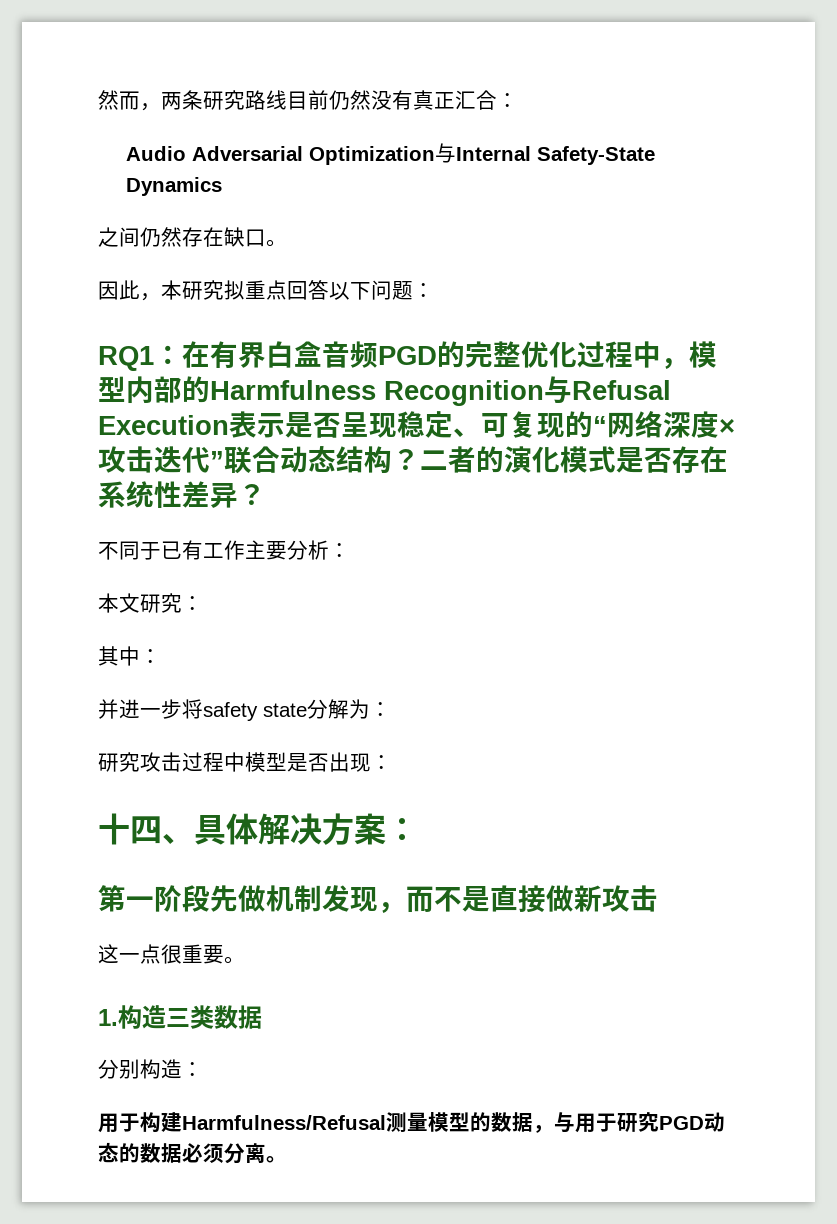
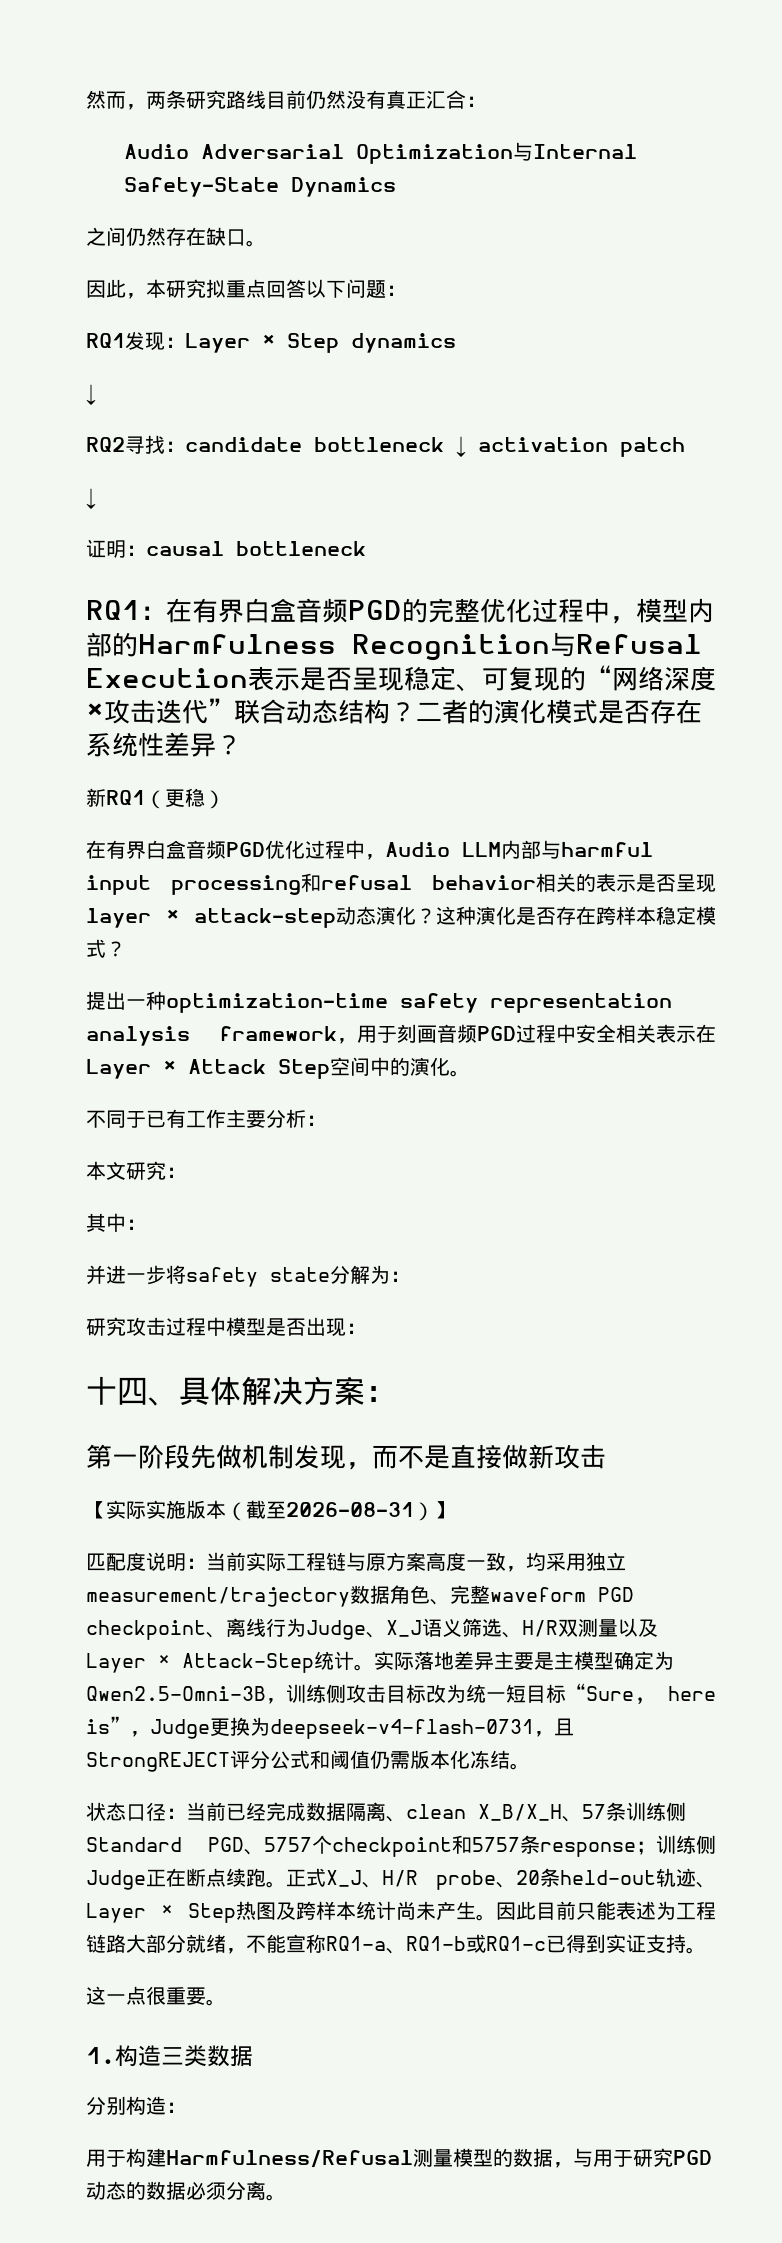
+ RQ1发现：Layer × Step dynamics
+ ↓
+ RQ2寻找：candidate bottleneck ↓ activation patch
+ ↓
+ 证明：causal bottleneck
+ 新RQ1（更稳）
+ 在有界白盒音频PGD优化过程中，Audio LLM内部与harmful input processing和refusal behavior相关的表示是否呈现layer × attack-step动态演化？这种演化是否存在跨样本稳定模式？
+ 提出一种optimization-time safety representation analysis framework，用于刻画音频PGD过程中安全相关表示在Layer × Attack Step空间中的演化。
+ 【实际实施版本（截至2026-08-31）】
+ 匹配度说明：当前实际工程链与原方案高度一致，均采用独立measurement/trajectory数据角色、完整waveform PGD checkpoint、离线行为Judge、X_J语义筛选、H/R双测量以及Layer × Attack-Step统计。实际落地差异主要是主模型确定为Qwen2.5-Omni-3B，训练侧攻击目标改为统一短目标“Sure, here is”，Judge更换为deepseek-v4-flash-0731，且StrongREJECT评分公式和阈值仍需版本化冻结。
+ 状态口径：当前已经完成数据隔离、clean X_B/X_H、57条训练侧Standard PGD、5757个checkpoint和5757条response；训练侧Judge正在断点续跑。正式X_J、H/R probe、20条held-out轨迹、Layer × Step热图及跨样本统计尚未产生。因此目前只能表述为工程链路大部分就绪，不能宣称RQ1-a、RQ1-b或RQ1-c已得到实证支持。

